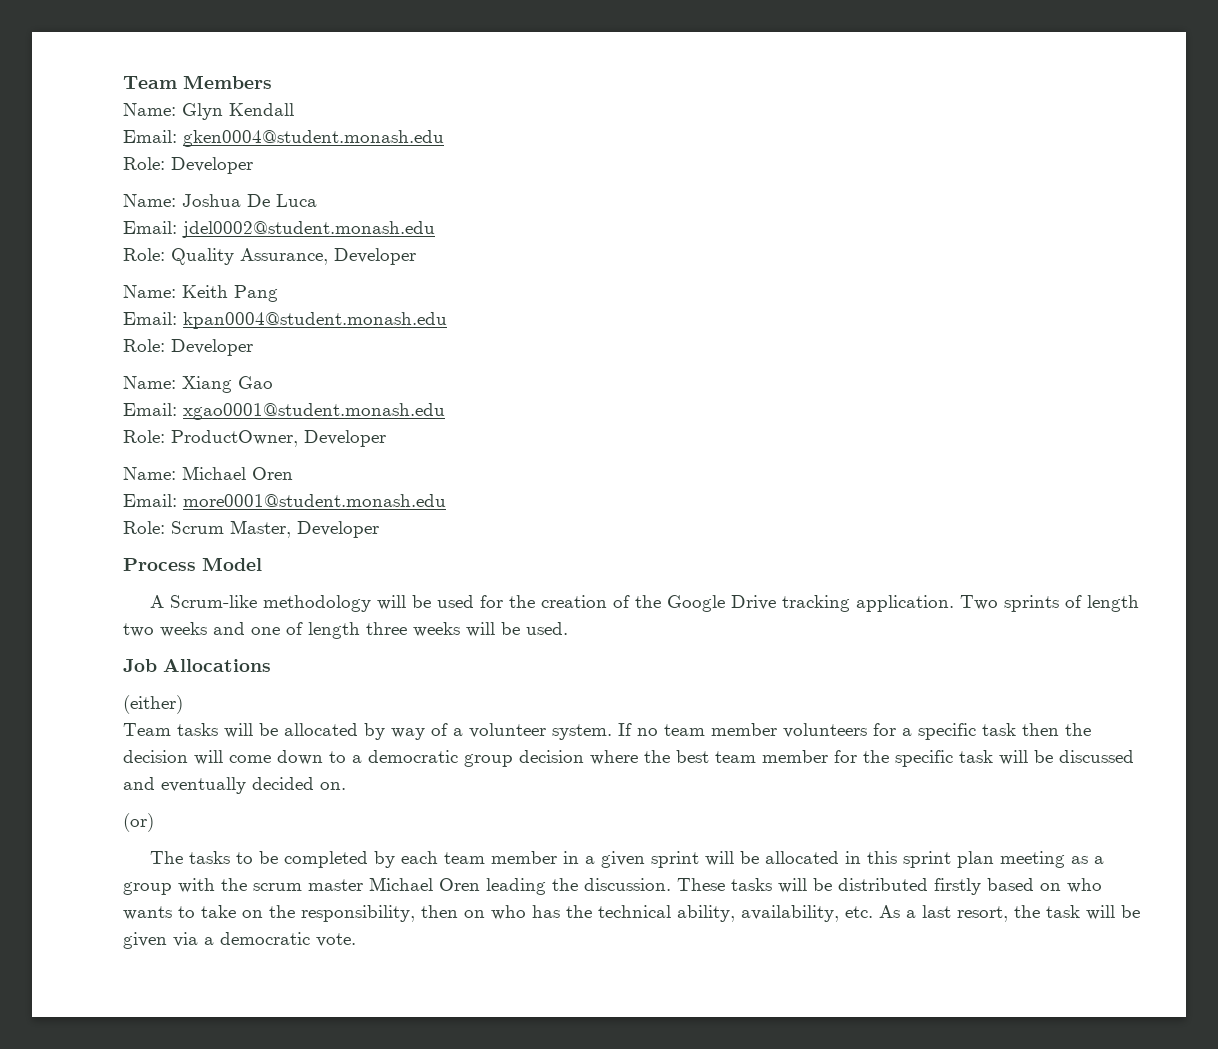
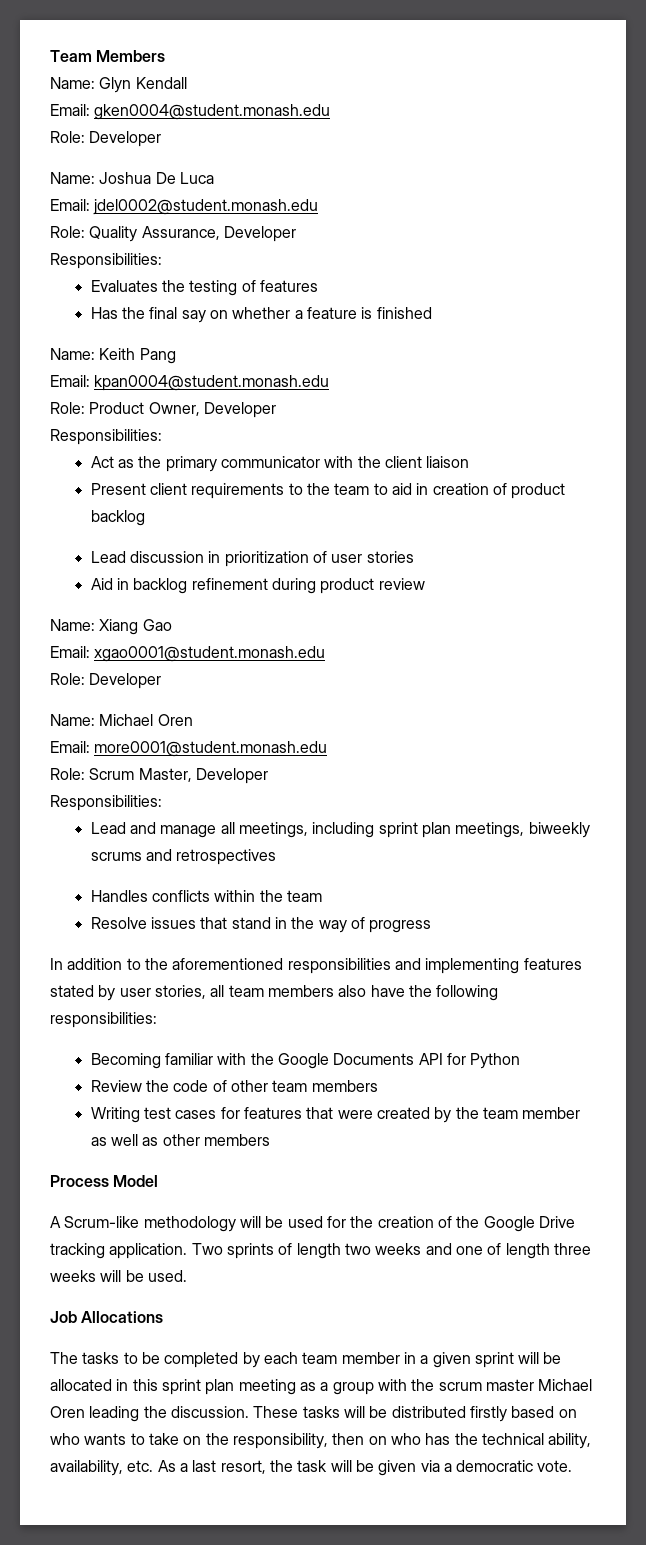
  Role: Quality Assurance, Developer
+ Responsibilities:
+ Evaluates the testing of features
+ Has the final say on whether a feature is finished
  Email: kpan0004@student.monash.edu
- Role: Developer
+ Role: Product Owner, Developer
+ Responsibilities:
+ Act as the primary communicator with the client liaison
+ Present client requirements to the team to aid in creation of product backlog
+ Lead discussion in prioritization of user stories
+ Aid in backlog refinement during product review
  Email: xgao0001@student.monash.edu
- Role: ProductOwner, Developer
+ Role: Developer
  Role: Scrum Master, Developer
+ Responsibilities:
+ Lead and manage all meetings, including sprint plan meetings, biweekly scrums and retrospectives
+ Handles conflicts within the team
+ Resolve issues that stand in the way of progress
+ In addition to the aforementioned responsibilities and implementing features stated by user stories, all team members also have the following responsibilities:
+ Becoming familiar with the Google Documents API for Python
+ Review the code of other team members
+ Writing test cases for features that were created by the team member as well as other members
- (either)
- Team tasks will be allocated by way of a volunteer system. If no team member volunteers for a specific task then the decision will come down to a democratic group decision where the best team member for the specific task will be discussed and eventually decided on.
- (or)

